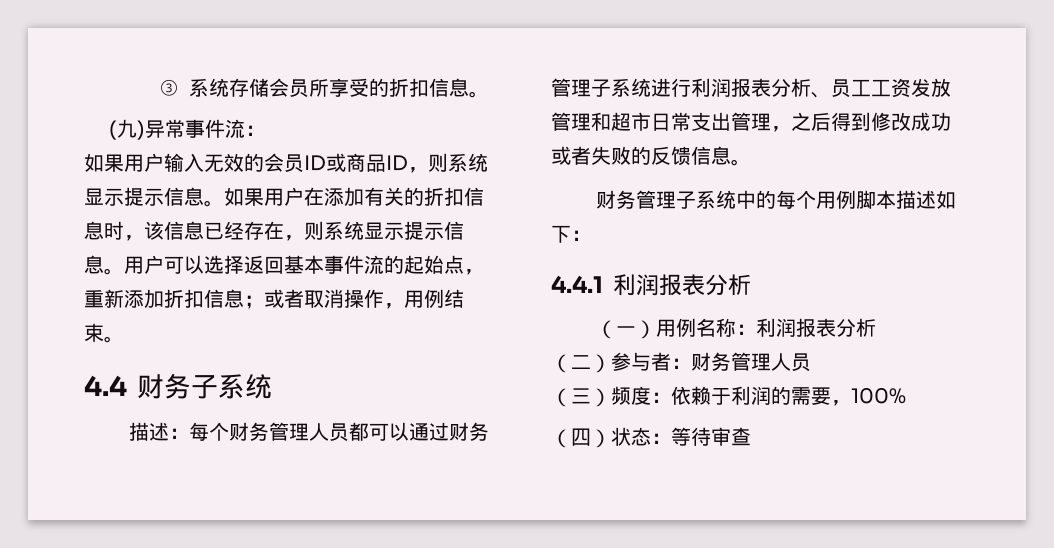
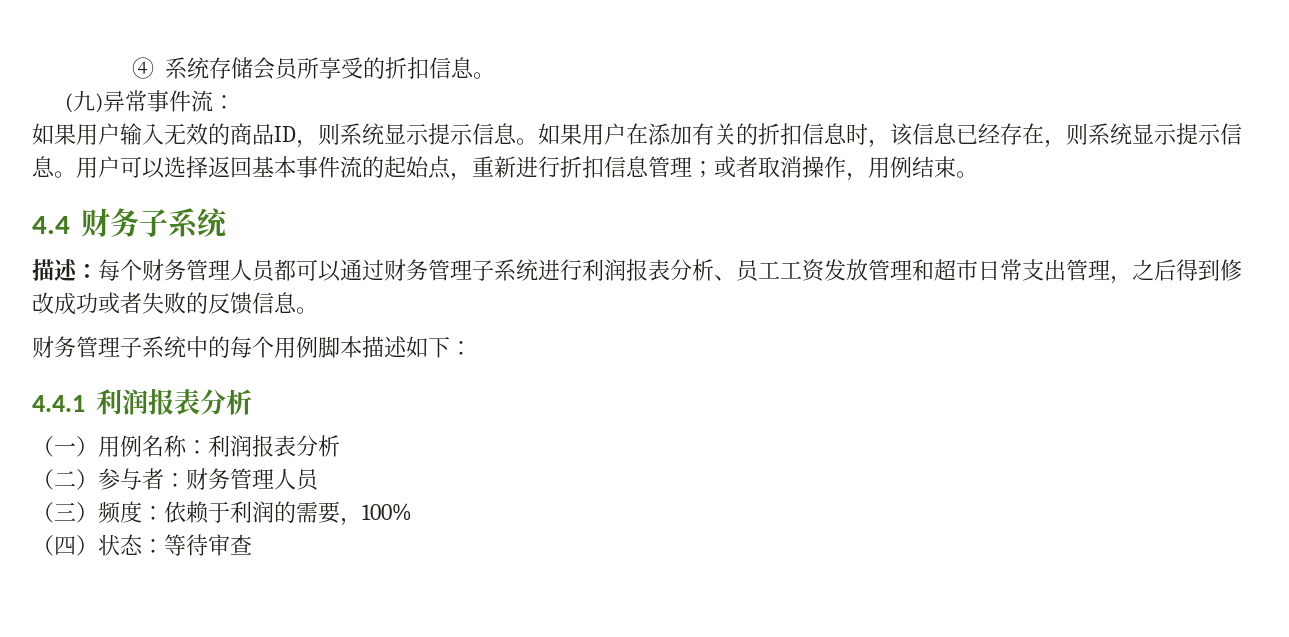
- ③系统存储会员所享受的折扣信息。
+ ④系统存储会员所享受的折扣信息。
- 如果用户输入无效的会员ID或商品ID，则系统显示提示信息。
+ 如果用户输入无效的商品ID，则系统显示提示信息。
- 用户可以选择返回基本事件流的起始点，重新添加折扣信息；或者取消操作，用例结束。
+ 用户可以选择返回基本事件流的起始点，重新进行折扣信息管理；或者取消操作，用例结束。

